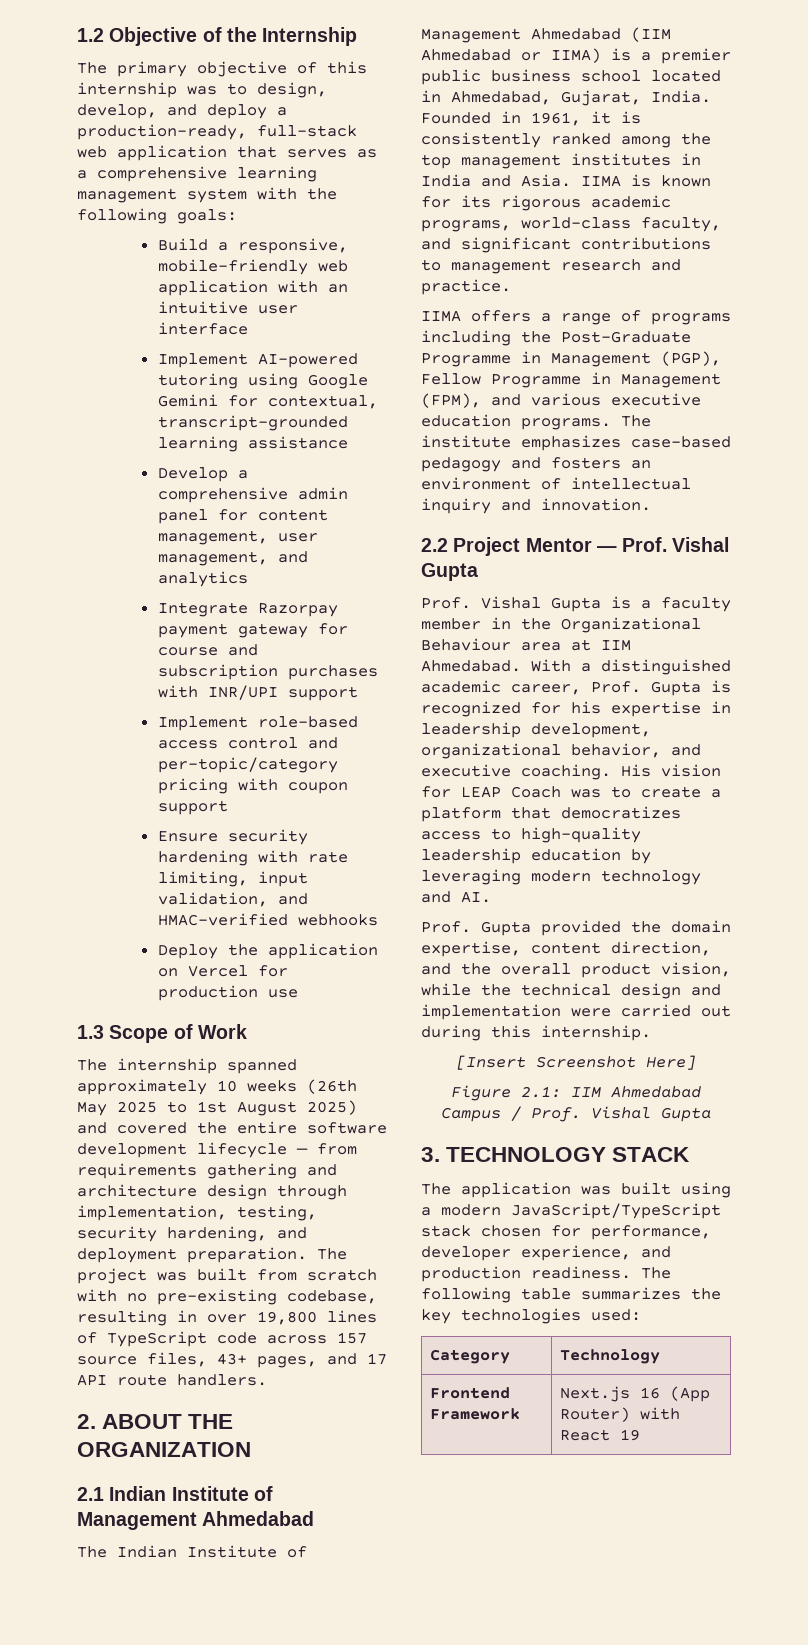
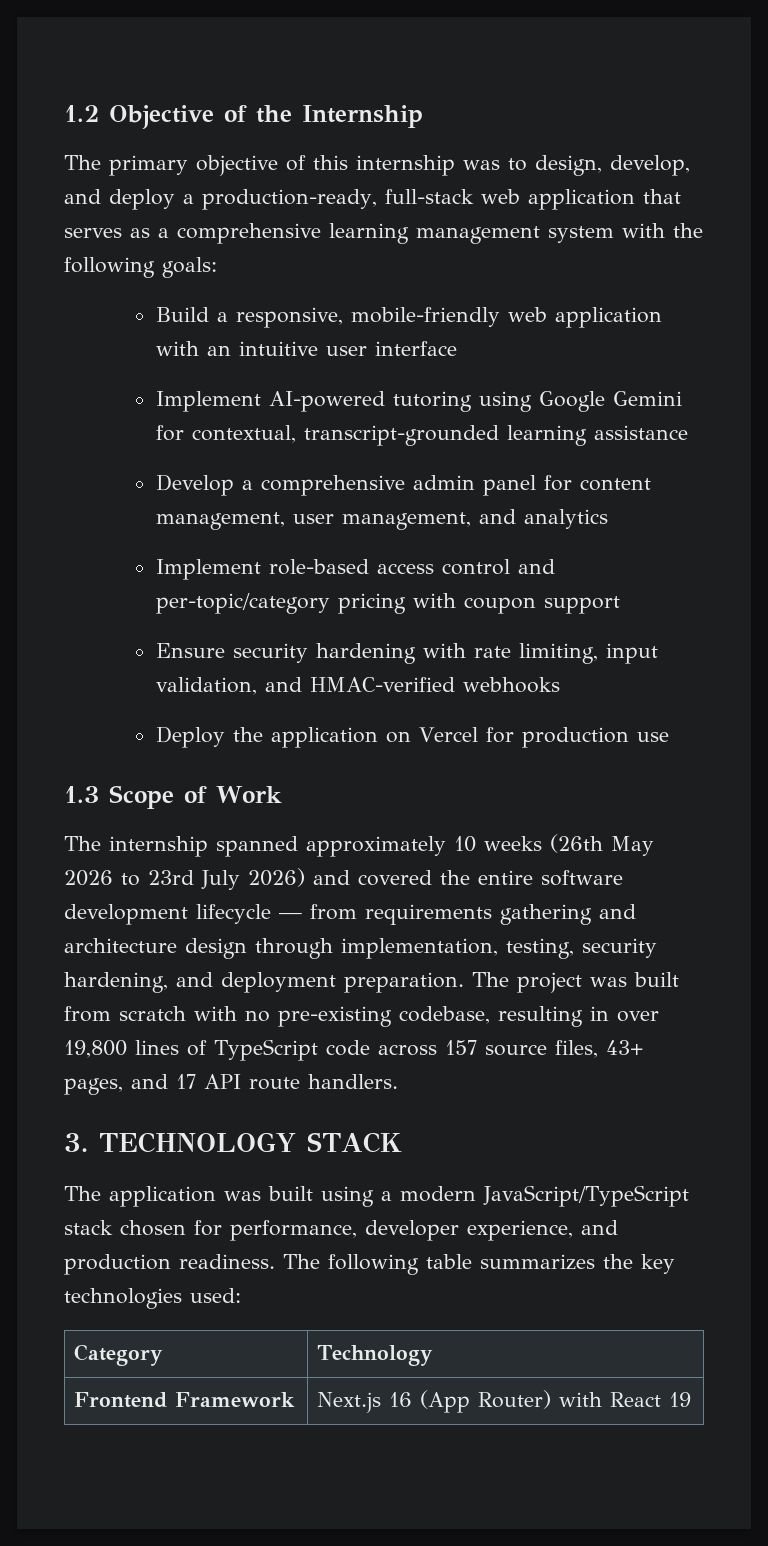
- Integrate Razorpay payment gateway for course and subscription purchases with INR/UPI support
- The internship spanned approximately 10 weeks (26th May 2025 to 1st August 2025) and covered the entire software development lifecycle — from requirements gathering and architecture design through implementation, testing, security hardening, and deployment preparation.
+ The internship spanned approximately 10 weeks (26th May 2026 to 23rd July 2026) and covered the entire software development lifecycle — from requirements gathering and architecture design through implementation, testing, security hardening, and deployment preparation.
- 2. ABOUT THE ORGANIZATION
- 2.1 Indian Institute of Management Ahmedabad
- The Indian Institute of Management Ahmedabad (IIM Ahmedabad or IIMA) is a premier public business school located in Ahmedabad, Gujarat, India. Founded in 1961, it is consistently ranked among the top management institutes in India and Asia. IIMA is known for its rigorous academic programs, world-class faculty, and significant contributions to management research and practice.
- IIMA offers a range of programs including the Post-Graduate Programme in Management (PGP), Fellow Programme in Management (FPM), and various executive education programs. The institute emphasizes case-based pedagogy and fosters an environment of intellectual inquiry and innovation.
- 2.2 Project Mentor — Prof. Vishal Gupta
- Prof. Vishal Gupta is a faculty member in the Organizational Behaviour area at IIM Ahmedabad. With a distinguished academic career, Prof. Gupta is recognized for his expertise in leadership development, organizational behavior, and executive coaching. His vision for LEAP Coach was to create a platform that democratizes access to high-quality leadership education by leveraging modern technology and AI.
- Prof. Gupta provided the domain expertise, content direction, and the overall product vision, while the technical design and implementation were carried out during this internship.
- [Insert Screenshot Here]
- Figure 2.1: IIM Ahmedabad Campus / Prof. Vishal Gupta

